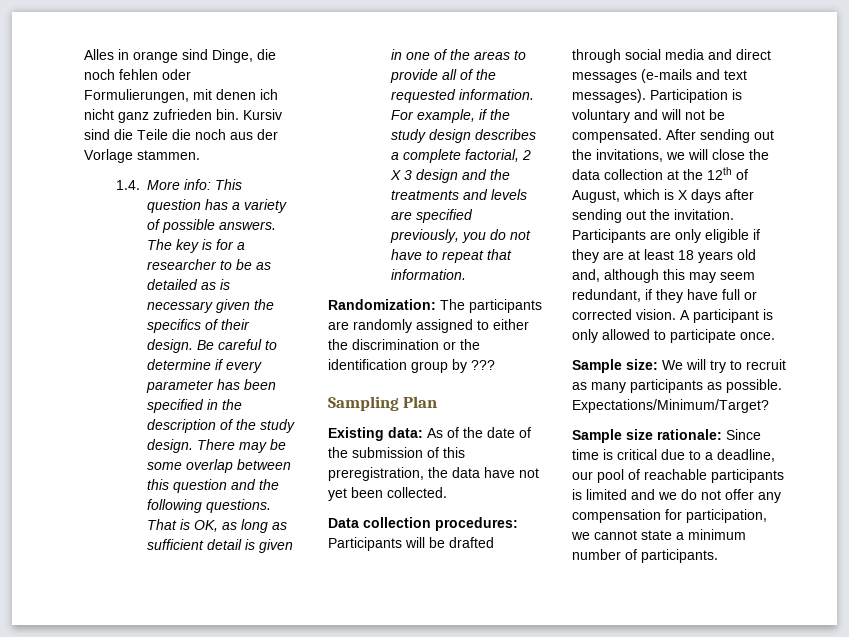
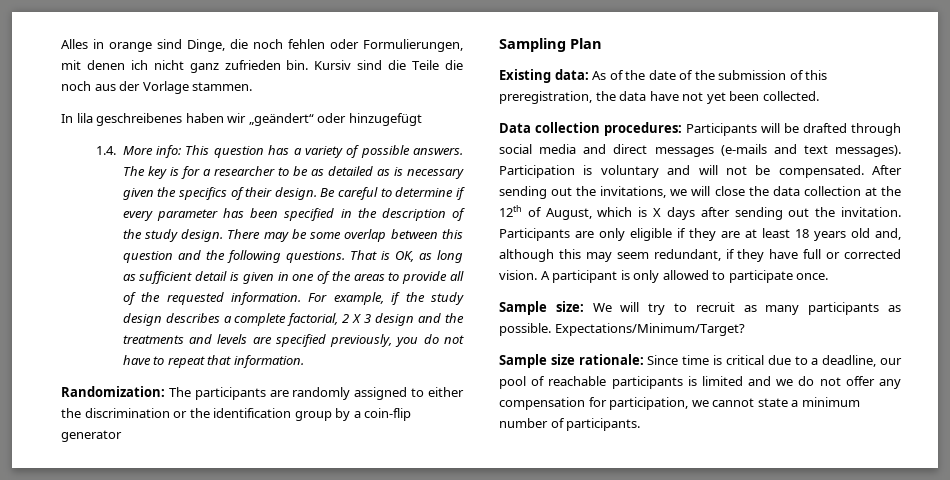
+ In lila geschreibenes haben wir „geändert“ oder hinzugefügt
- Randomization: The participants are randomly assigned to either the discrimination or the identification group by ???
+ Randomization: The participants are randomly assigned to either the discrimination or the identification group by a coin-flip generator

